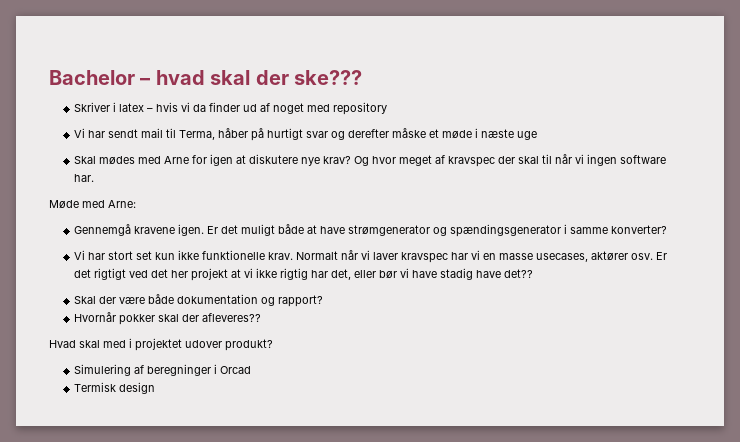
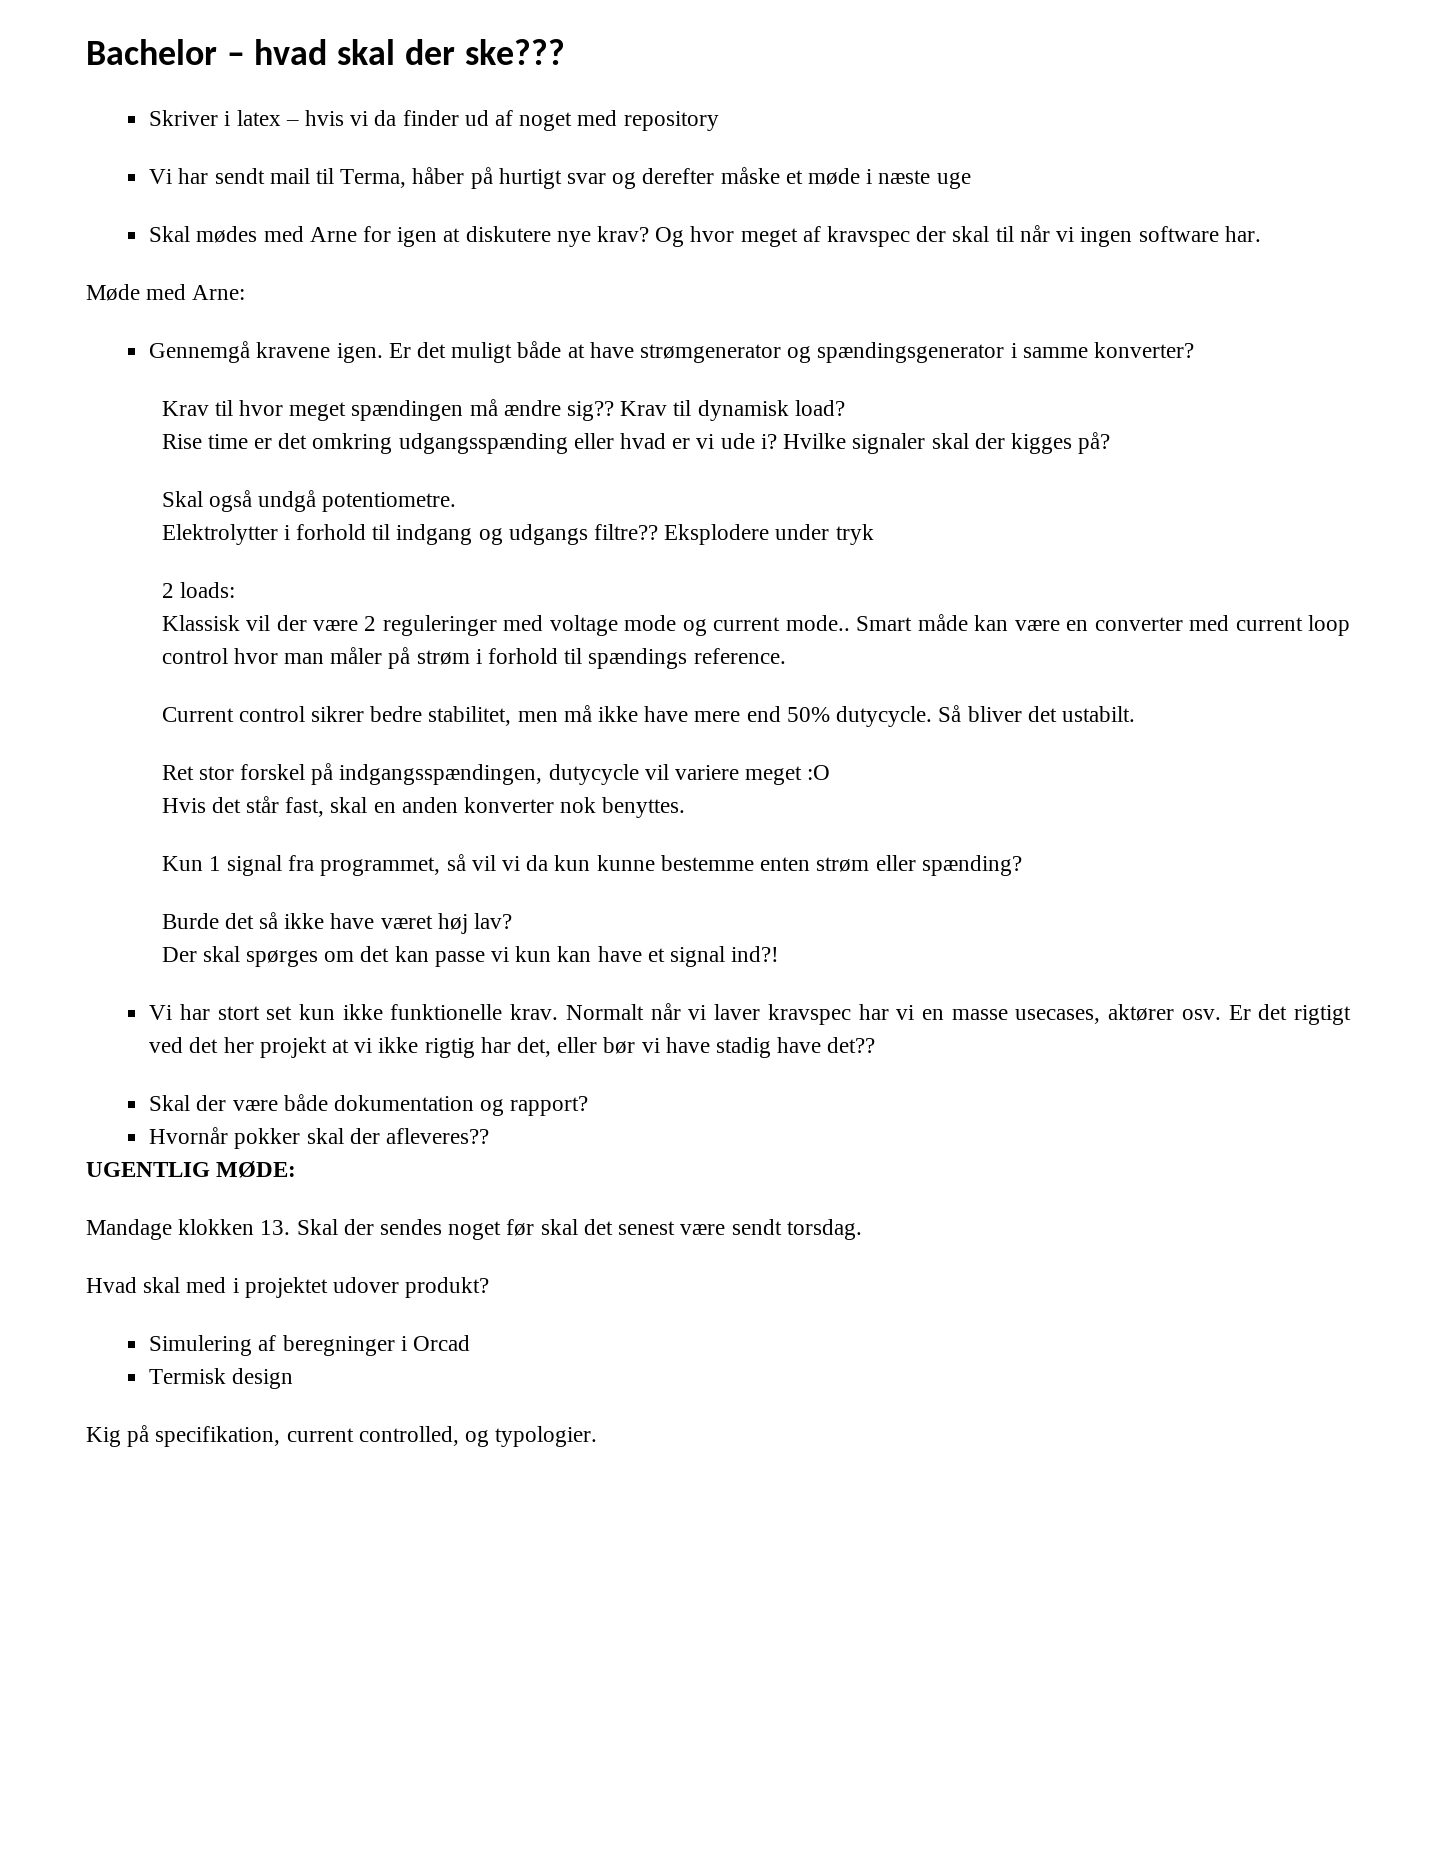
+ Krav til hvor meget spændingen må ændre sig?? Krav til dynamisk load?
+ Rise time er det omkring udgangsspænding eller hvad er vi ude i? Hvilke signaler skal der kigges på?
+ Skal også undgå potentiometre.
+ Elektrolytter i forhold til indgang og udgangs filtre?? Eksplodere under tryk
+ 2 loads:
+ Klassisk vil der være 2 reguleringer med voltage mode og current mode.. Smart måde kan være en converter med current loop control hvor man måler på strøm i forhold til spændings reference.
+ Current control sikrer bedre stabilitet, men må ikke have mere end 50% dutycycle. Så bliver det ustabilt.
+ Ret stor forskel på indgangsspændingen, dutycycle vil variere meget :O
+ Hvis det står fast, skal en anden konverter nok benyttes.
+ Kun 1 signal fra programmet, så vil vi da kun kunne bestemme enten strøm eller spænding?
+ Burde det så ikke have været høj lav?
+ Der skal spørges om det kan passe vi kun kan have et signal ind?!
+ UGENTLIG MØDE:
+ Mandage klokken 13. Skal der sendes noget før skal det senest være sendt torsdag.
+ Kig på specifikation, current controlled, og typologier.

